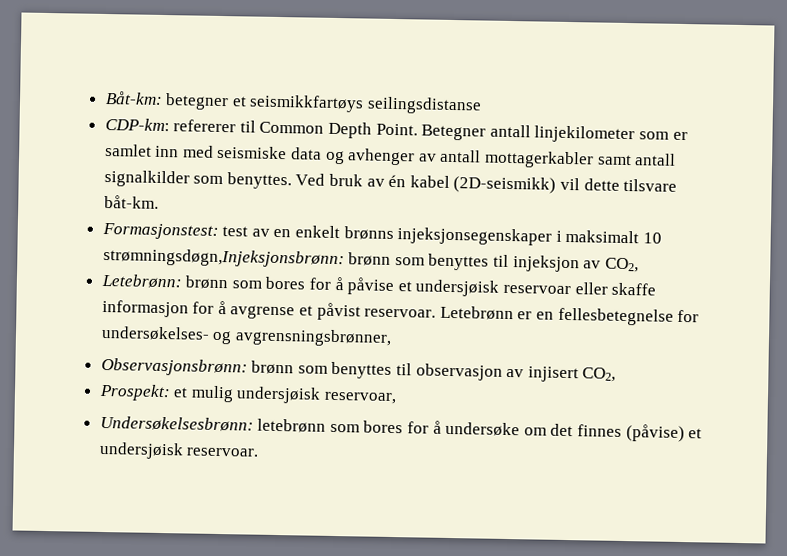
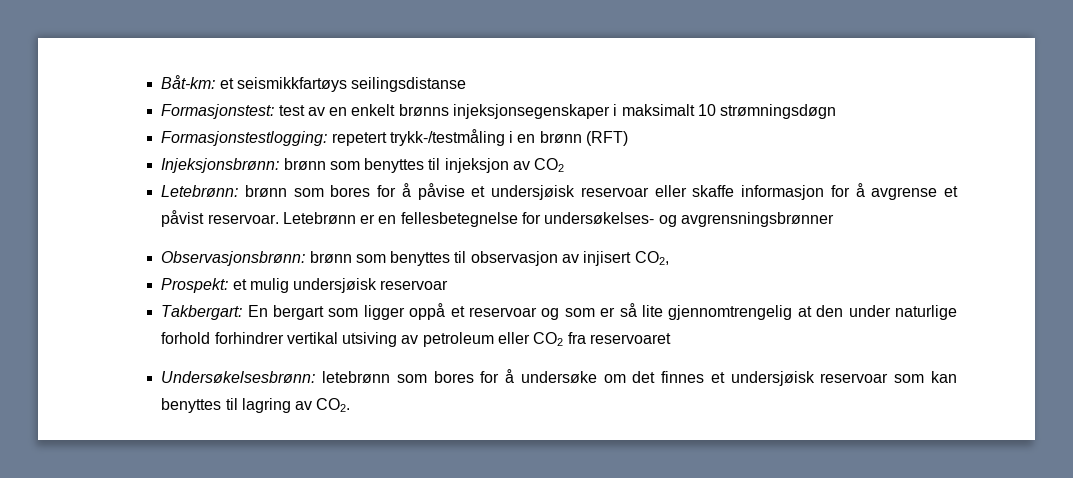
- Båt-km: betegner et seismikkfartøys seilingsdistanse
+ Båt-km: et seismikkfartøys seilingsdistanse
- CDP-km: refererer til Common Depth Point. Betegner antall linjekilometer som er samlet inn med seismiske data og avhenger av antall mottagerkabler samt antall signalkilder som benyttes. Ved bruk av én kabel (2D-seismikk) vil dette tilsvare båt-km.
- Formasjonstest: test av en enkelt brønns injeksjonsegenskaper i maksimalt 10 strømningsdøgn,Injeksjonsbrønn: brønn som benyttes til injeksjon av CO2,
+ Formasjonstest: test av en enkelt brønns injeksjonsegenskaper i maksimalt 10 strømningsdøgn
+ Formasjonstestlogging: repetert trykk-/testmåling i en brønn (RFT)
+ Injeksjonsbrønn: brønn som benyttes til injeksjon av CO2
- Letebrønn er en fellesbetegnelse for undersøkelses- og avgrensningsbrønner,
+ Letebrønn er en fellesbetegnelse for undersøkelses- og avgrensningsbrønner
- Prospekt: et mulig undersjøisk reservoar,
+ Prospekt: et mulig undersjøisk reservoar
+ Takbergart: En bergart som ligger oppå et reservoar og som er så lite gjennomtrengelig at den under naturlige forhold forhindrer vertikal utsiving av petroleum eller CO2 fra reservoaret
- Undersøkelsesbrønn: letebrønn som bores for å undersøke om det finnes (påvise) et undersjøisk reservoar.
+ Undersøkelsesbrønn: letebrønn som bores for å undersøke om det finnes et undersjøisk reservoar som kan benyttes til lagring av CO2.

